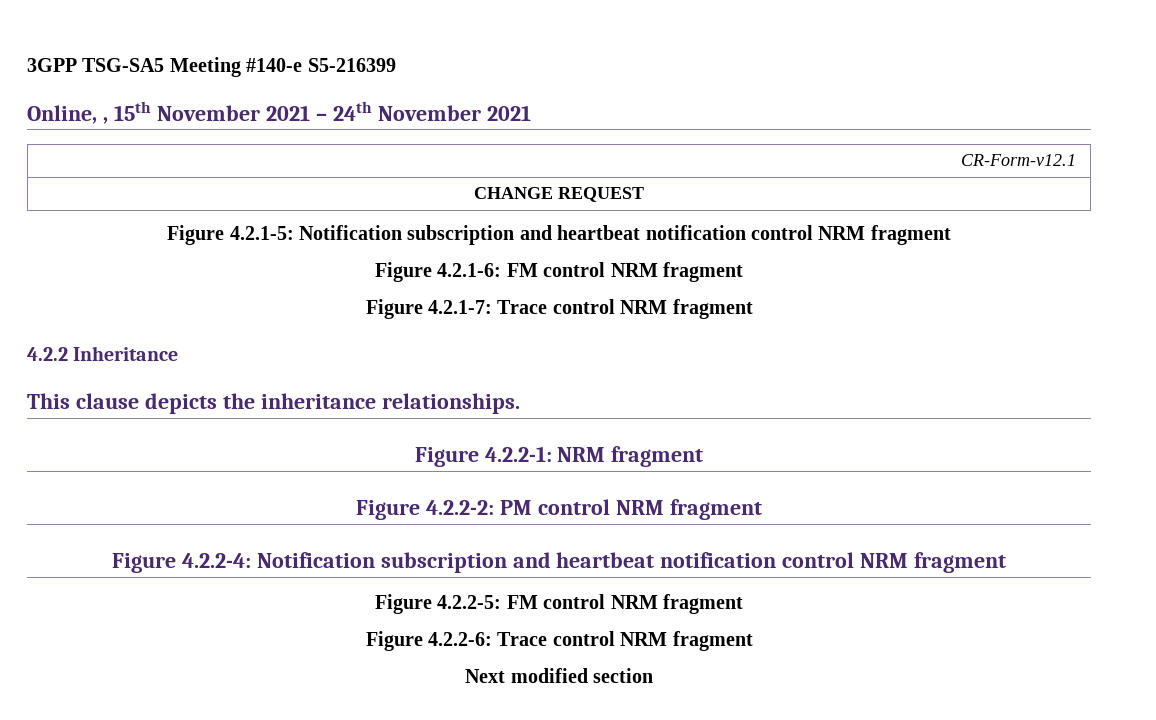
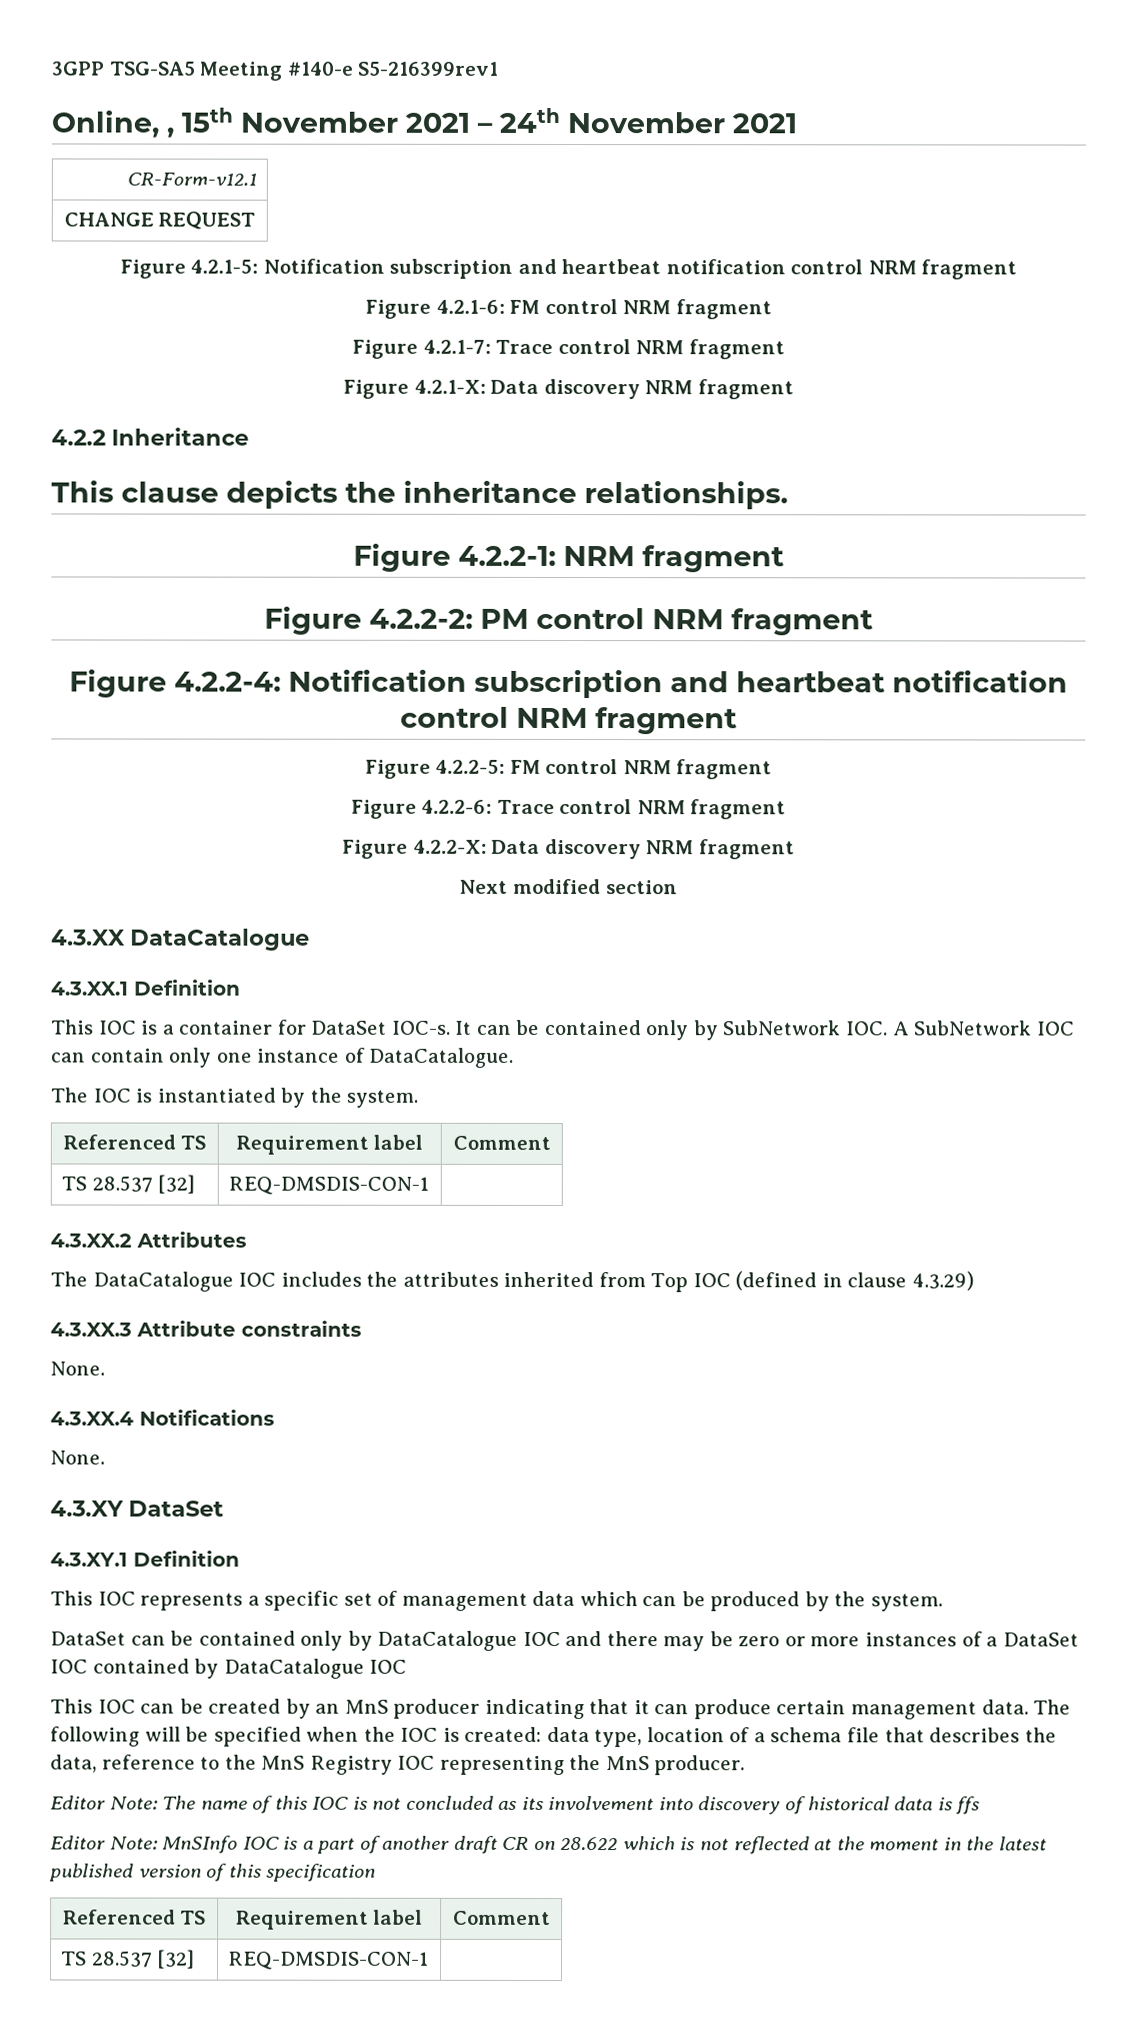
- 3GPP TSG-SA5 Meeting #140-e S5-216399
+ 3GPP TSG-SA5 Meeting #140-e S5-216399rev1
+ Figure 4.2.1-X: Data discovery NRM fragment
+ Figure 4.2.2-X: Data discovery NRM fragment
  Next modified section
+ 4.3.XX DataCatalogue
+ 4.3.XX.1 Definition
+ This IOC is a container for DataSet IOC-s. It can be contained only by SubNetwork IOC. A SubNetwork IOC can contain only one instance of DataCatalogue.
+ The IOC is instantiated by the system.
+ Referenced TS | Requirement label | Comment
+ TS 28.537 [32] | REQ-DMSDIS-CON-1 |
+ 4.3.XX.2 Attributes
+ The DataCatalogue IOC includes the attributes inherited from Top IOC (defined in clause 4.3.29)
+ 4.3.XX.3 Attribute constraints
+ None.
+ 4.3.XX.4 Notifications
+ None.
+ 4.3.XY DataSet
+ 4.3.XY.1 Definition
+ This IOC represents a specific set of management data which can be produced by the system.
+ DataSet can be contained only by DataCatalogue IOC and there may be zero or more instances of a DataSet IOC contained by DataCatalogue IOC
+ This IOC can be created by an MnS producer indicating that it can produce certain management data. The following will be specified when the IOC is created: data type, location of a schema file that describes the data, reference to the MnS Registry IOC representing the MnS producer.
+ Editor Note: The name of this IOC is not concluded as its involvement into discovery of historical data is ffs
+ Editor Note: MnSInfo IOC is a part of another draft CR on 28.622 which is not reflected at the moment in the latest published version of this specification
+ Referenced TS | Requirement label | Comment
+ TS 28.537 [32] | REQ-DMSDIS-CON-1 |

